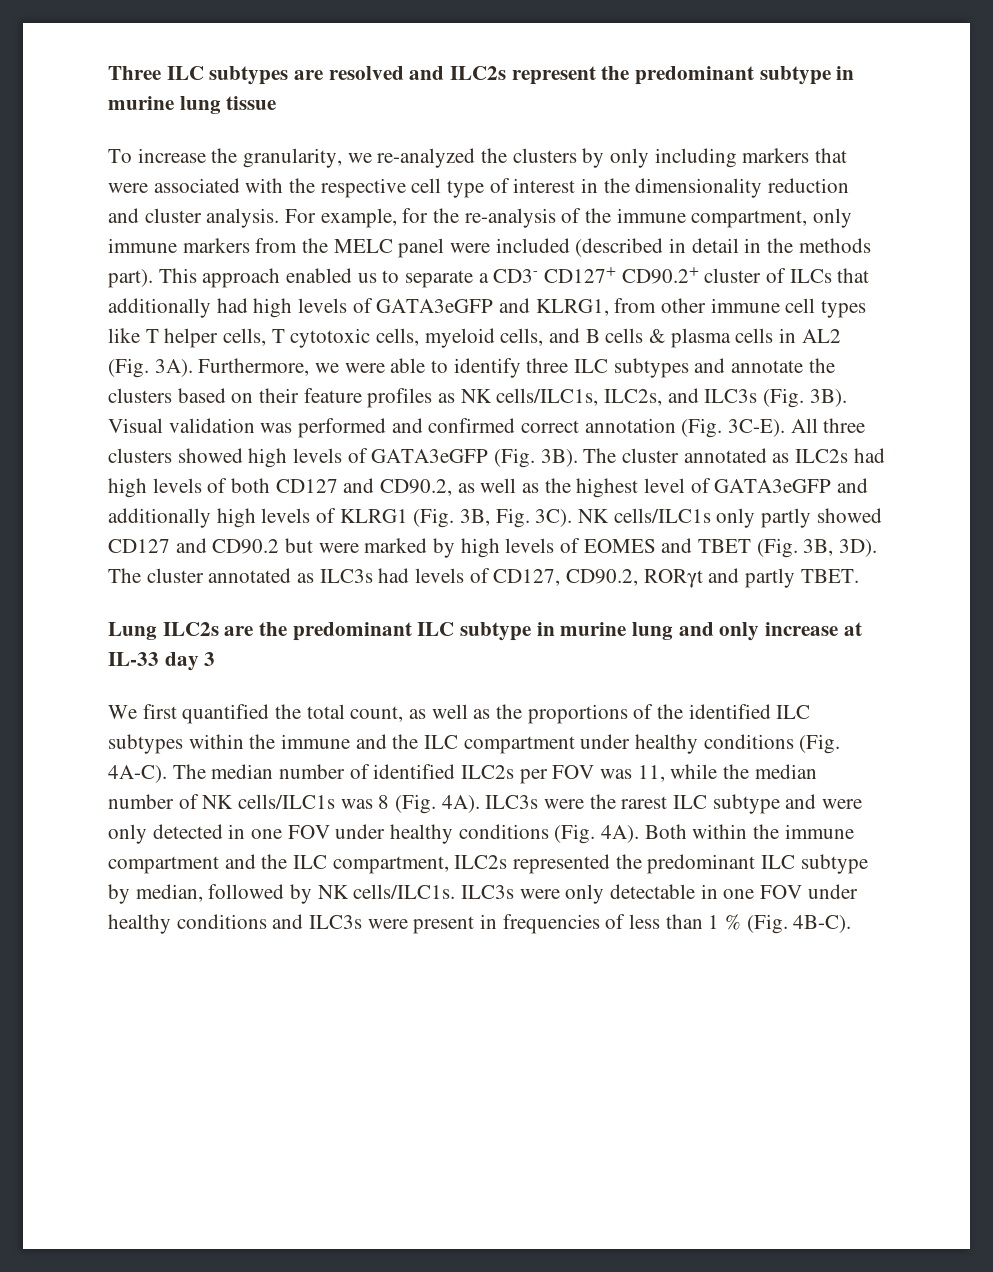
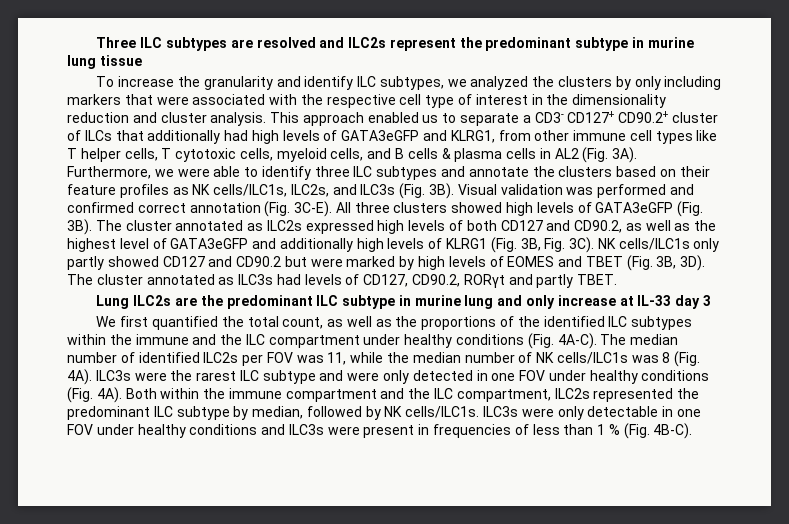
- To increase the granularity, we re-analyzed the clusters by only including markers that were associated with the respective cell type of interest in the dimensionality reduction and cluster analysis.
+ To increase the granularity and identify ILC subtypes, we analyzed the clusters by only including markers that were associated with the respective cell type of interest in the dimensionality reduction and cluster analysis.
- For example, for the re-analysis of the immune compartment, only immune markers from the MELC panel were included (described in detail in the methods part).
- The cluster annotated as ILC2s had high levels of both CD127 and CD90.2, as well as the highest level of GATA3eGFP and additionally high levels of KLRG1 (Fig. 3B, Fig. 3C).
+ The cluster annotated as ILC2s expressed high levels of both CD127 and CD90.2, as well as the highest level of GATA3eGFP and additionally high levels of KLRG1 (Fig. 3B, Fig. 3C).

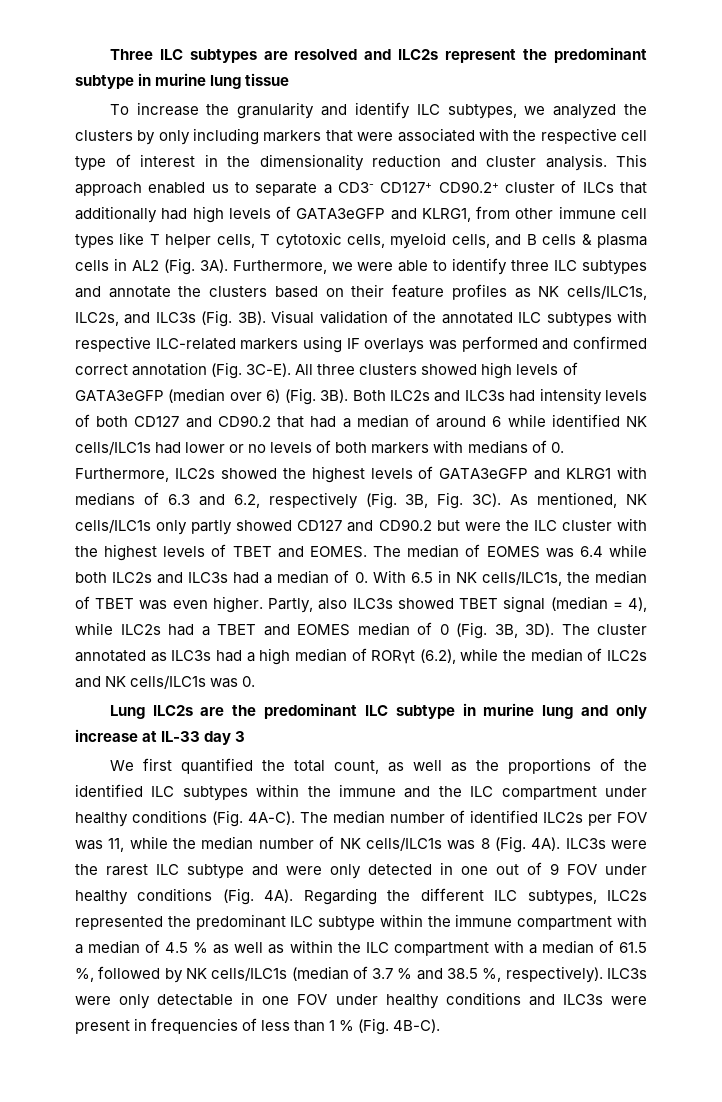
- Visual validation was performed and confirmed correct annotation (Fig. 3C-E).
+ Visual validation of the annotated ILC subtypes with respective ILC-related markers using IF overlays was performed and confirmed correct annotation (Fig. 3C-E).
- All three clusters showed high levels of GATA3eGFP (Fig. 3B). The cluster annotated as ILC2s expressed high levels of both CD127 and CD90.2, as well as the highest level of GATA3eGFP and additionally high levels of KLRG1 (Fig. 3B, Fig. 3C).
+ All three clusters showed high levels of GATA3eGFP (median over 6) (Fig. 3B). Both ILC2s and ILC3s had intensity levels of both CD127 and CD90.2 that had a median of around 6 while identified NK cells/ILC1s had lower or no levels of both markers with medians of 0. Furthermore, ILC2s showed the highest levels of GATA3eGFP and KLRG1 with medians of 6.3 and 6.2, respectively (Fig. 3B, Fig. 3C).
- NK cells/ILC1s only partly showed CD127 and CD90.2 but were marked by high levels of EOMES and TBET (Fig. 3B, 3D).
+ As mentioned, NK cells/ILC1s only partly showed CD127 and CD90.2 but were the ILC cluster with the highest levels of TBET and EOMES. The median of EOMES was 6.4 while both ILC2s and ILC3s had a median of 0. With 6.5 in NK cells/ILC1s, the median of TBET was even higher. Partly, also ILC3s showed TBET signal (median = 4), while ILC2s had a TBET and EOMES median of 0 (Fig. 3B, 3D).
- The cluster annotated as ILC3s had levels of CD127, CD90.2, RORγt and partly TBET.
+ The cluster annotated as ILC3s had a high median of RORγt (6.2), while the median of ILC2s and NK cells/ILC1s was 0.
- ILC3s were the rarest ILC subtype and were only detected in one FOV under healthy conditions (Fig. 4A).
+ ILC3s were the rarest ILC subtype and were only detected in one out of 9 FOV under healthy conditions (Fig. 4A).
- Both within the immune compartment and the ILC compartment, ILC2s represented the predominant ILC subtype by median, followed by NK cells/ILC1s.
+ Regarding the different ILC subtypes, ILC2s represented the predominant ILC subtype within the immune compartment with a median of 4.5 % as well as within the ILC compartment with a median of 61.5 %, followed by NK cells/ILC1s (median of 3.7 % and 38.5 %, respectively).

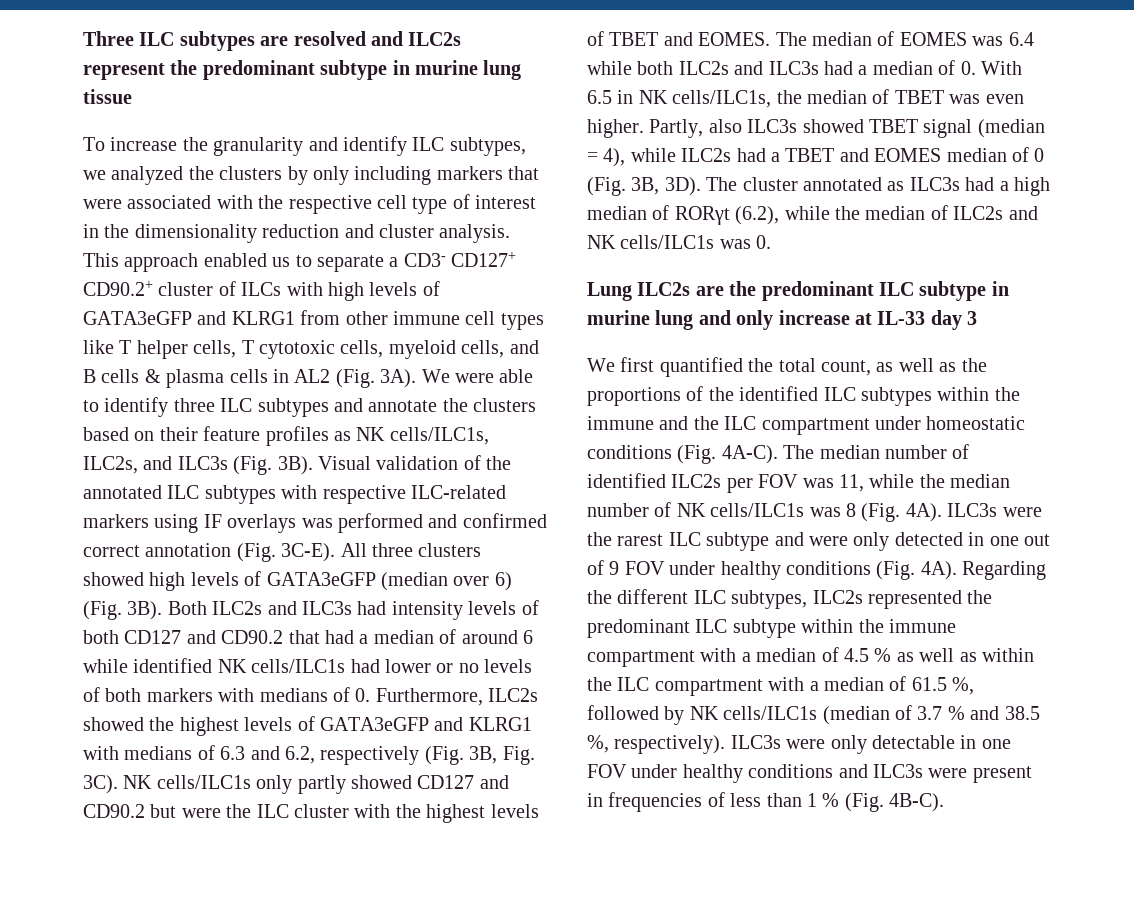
- This approach enabled us to separate a CD3- CD127+ CD90.2+ cluster of ILCs that additionally had high levels of GATA3eGFP and KLRG1, from other immune cell types like T helper cells, T cytotoxic cells, myeloid cells, and B cells & plasma cells in AL2 (Fig. 3A).
+ This approach enabled us to separate a CD3- CD127+ CD90.2+ cluster of ILCs with high levels of GATA3eGFP and KLRG1 from other immune cell types like T helper cells, T cytotoxic cells, myeloid cells, and B cells & plasma cells in AL2 (Fig. 3A).
- Furthermore, we were able to identify three ILC subtypes and annotate the clusters based on their feature profiles as NK cells/ILC1s, ILC2s, and ILC3s (Fig. 3B).
+ We were able to identify three ILC subtypes and annotate the clusters based on their feature profiles as NK cells/ILC1s, ILC2s, and ILC3s (Fig. 3B).
- As mentioned, NK cells/ILC1s only partly showed CD127 and CD90.2 but were the ILC cluster with the highest levels of TBET and EOMES.
+ NK cells/ILC1s only partly showed CD127 and CD90.2 but were the ILC cluster with the highest levels of TBET and EOMES.
- We first quantified the total count, as well as the proportions of the identified ILC subtypes within the immune and the ILC compartment under healthy conditions (Fig. 4A-C).
+ We first quantified the total count, as well as the proportions of the identified ILC subtypes within the immune and the ILC compartment under homeostatic conditions (Fig. 4A-C).

